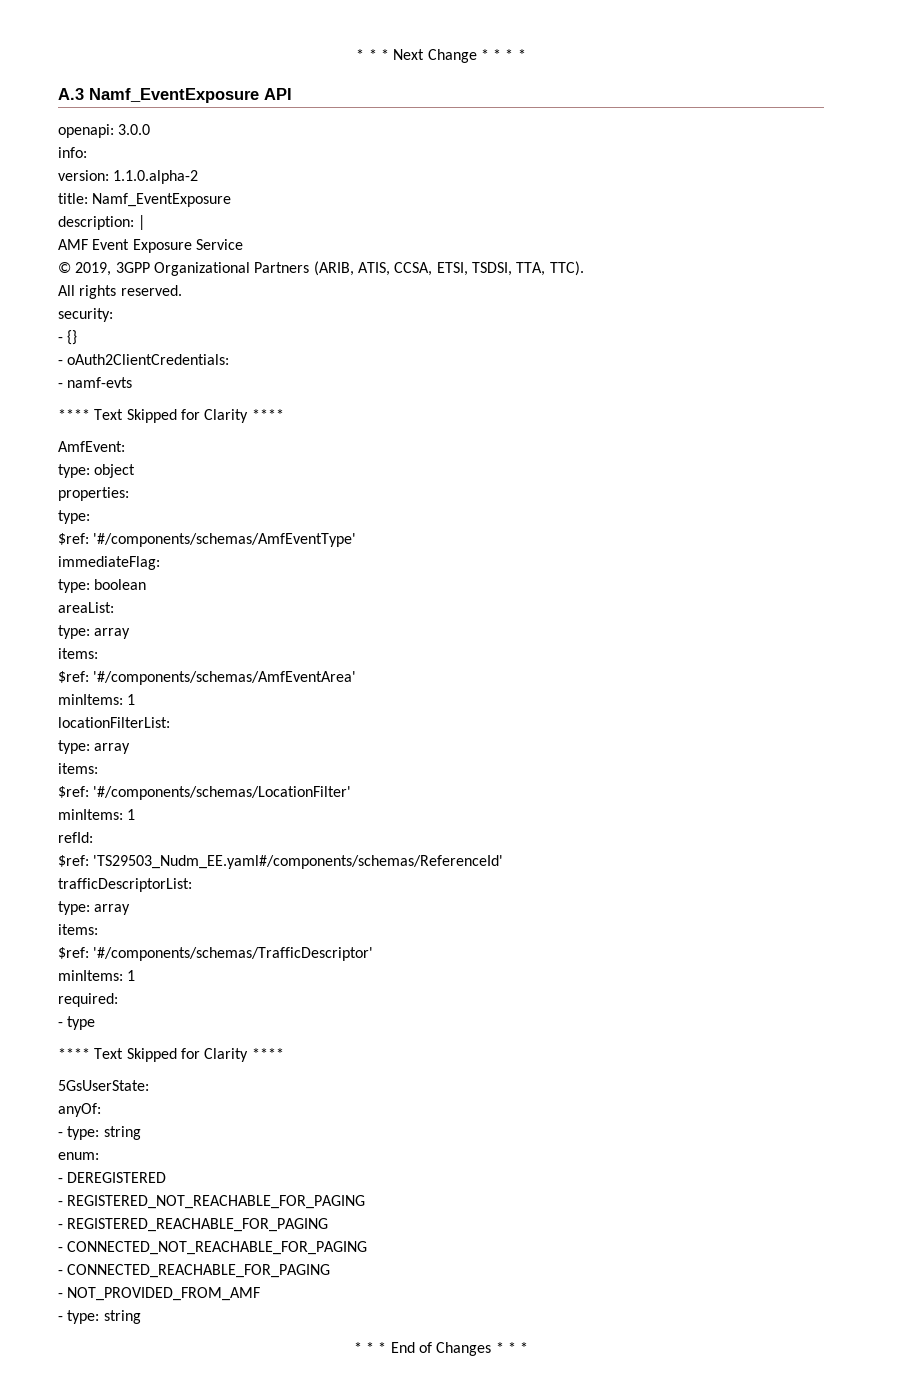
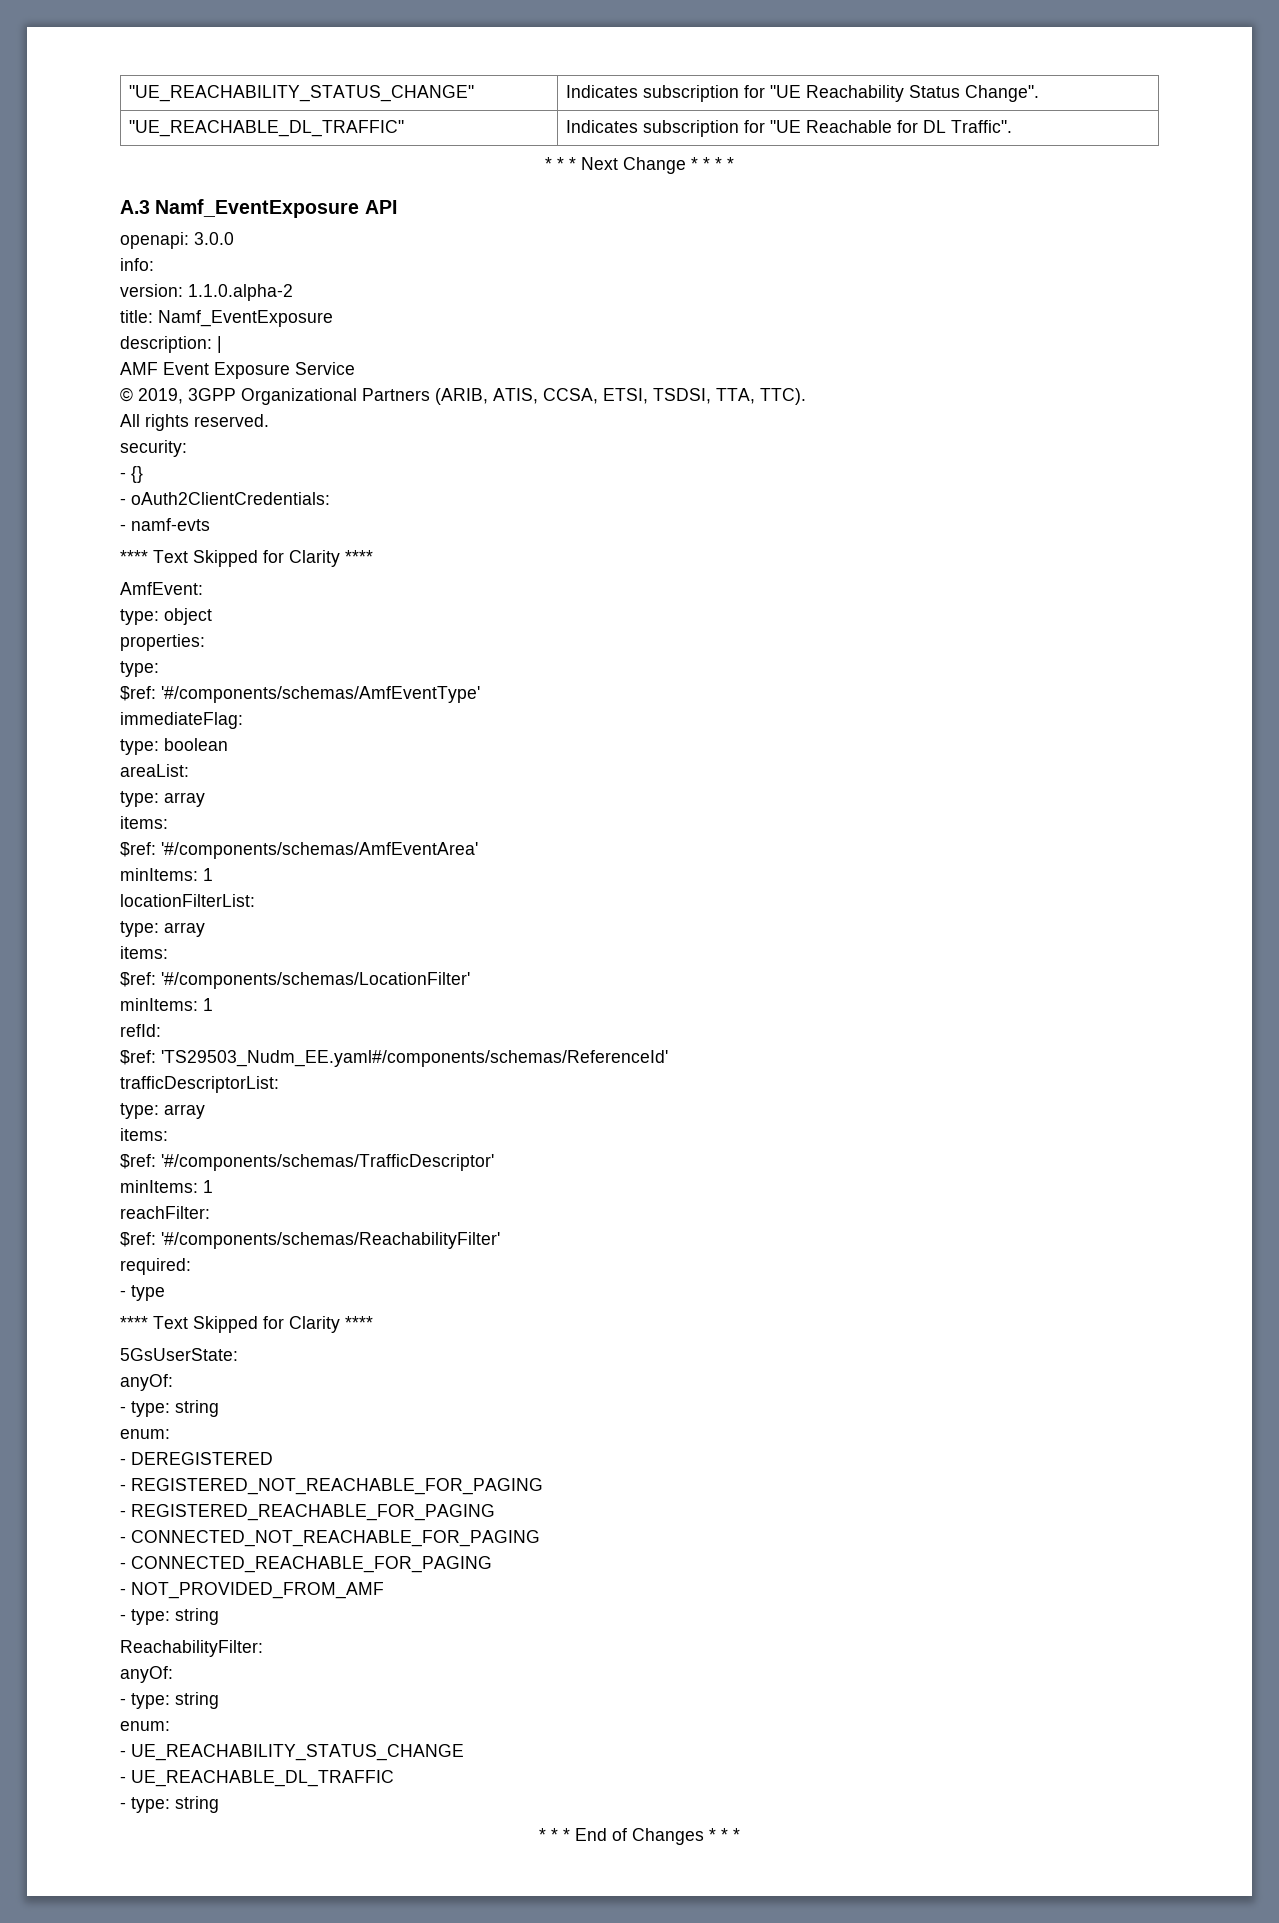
+ "UE_REACHABILITY_STATUS_CHANGE" | Indicates subscription for "UE Reachability Status Change".
+ "UE_REACHABLE_DL_TRAFFIC" | Indicates subscription for "UE Reachable for DL Traffic".
+ reachFilter:
+ $ref: '#/components/schemas/ReachabilityFilter'
+ ReachabilityFilter:
+ anyOf:
+ - type: string
+ enum:
+ - UE_REACHABILITY_STATUS_CHANGE
+ - UE_REACHABLE_DL_TRAFFIC
+ - type: string

